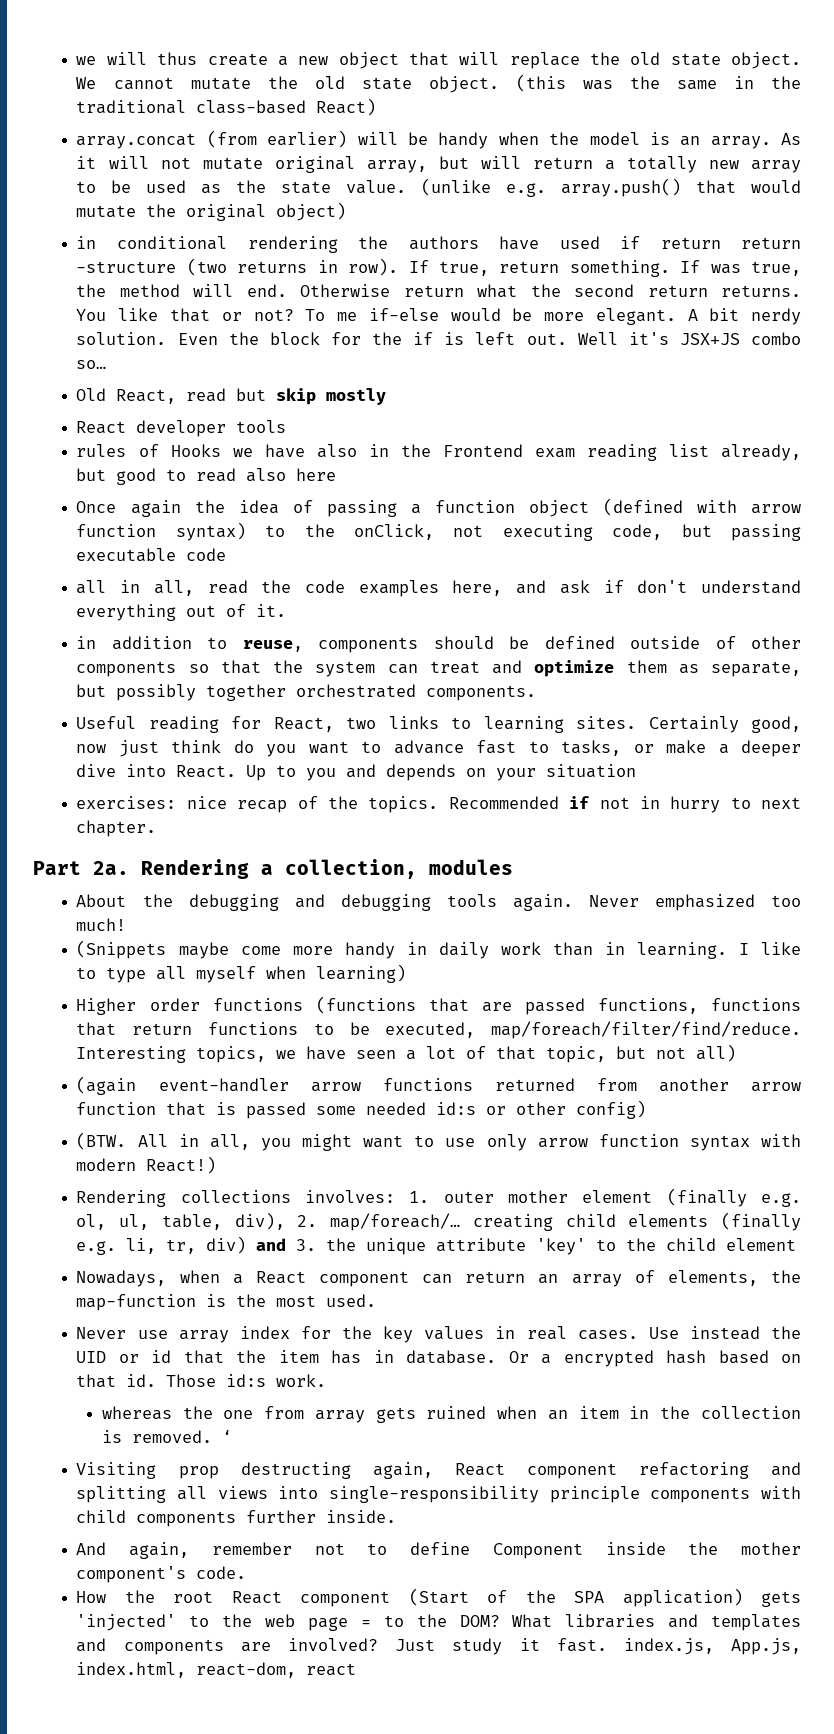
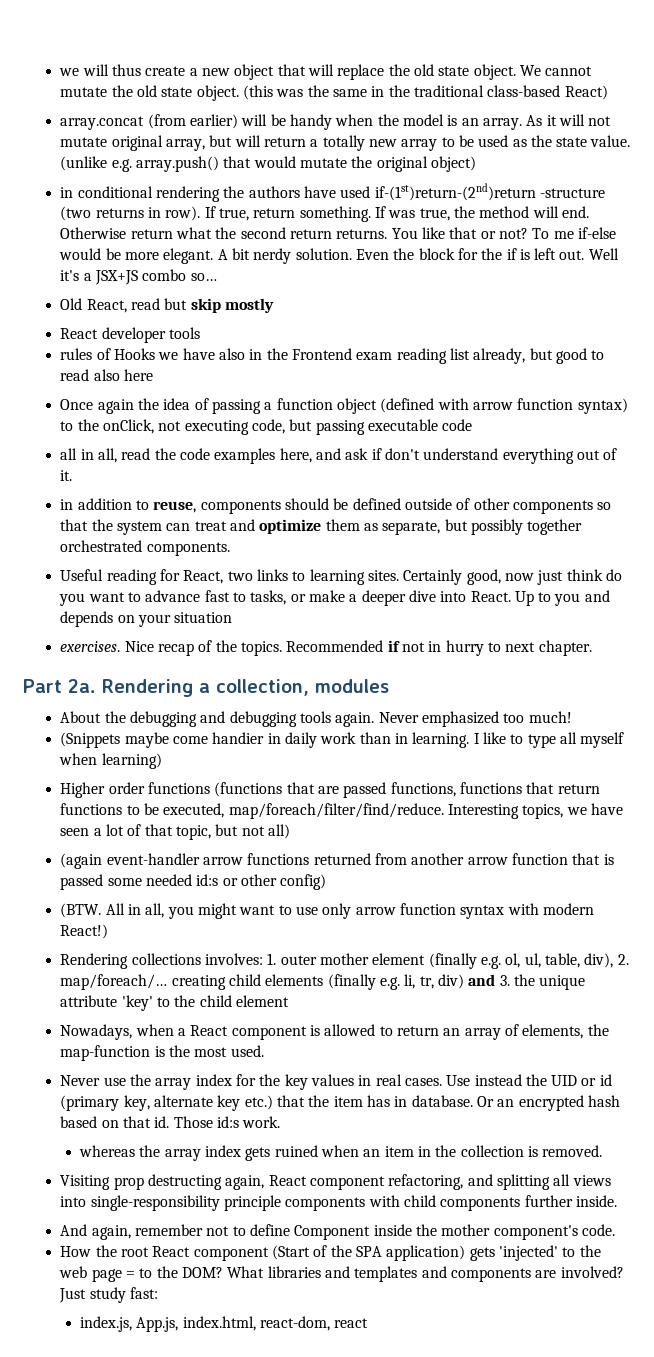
- in conditional rendering the authors have used if return return -structure (two returns in row).
+ in conditional rendering the authors have used if-(1st)return-(2nd)return -structure (two returns in row).
- Well it's JSX+JS combo so…
+ Well it's a JSX+JS combo so…
- exercises: nice recap of the topics.
+ exercises. Nice recap of the topics.
- (Snippets maybe come more handy in daily work than in learning.
+ (Snippets maybe come handier in daily work than in learning.
- Nowadays, when a React component can return an array of elements, the map-function is the most used.
+ Nowadays, when a React component is allowed to return an array of elements, the map-function is the most used.
- Never use array index for the key values in real cases.
+ Never use the array index for the key values in real cases.
- Use instead the UID or id that the item has in database.
+ Use instead the UID or id (primary key, alternate key etc.) that the item has in database.
- Or a encrypted hash based on that id.
+ Or an encrypted hash based on that id.
- whereas the one from array gets ruined when an item in the collection is removed. ‘
+ whereas the array index gets ruined when an item in the collection is removed.
- Visiting prop destructing again, React component refactoring and splitting all views into single-responsibility principle components with child components further inside.
+ Visiting prop destructing again, React component refactoring, and splitting all views into single-responsibility principle components with child components further inside.
- Just study it fast. index.js, App.js, index.html, react-dom, react
+ Just study fast:
+ index.js, App.js, index.html, react-dom, react

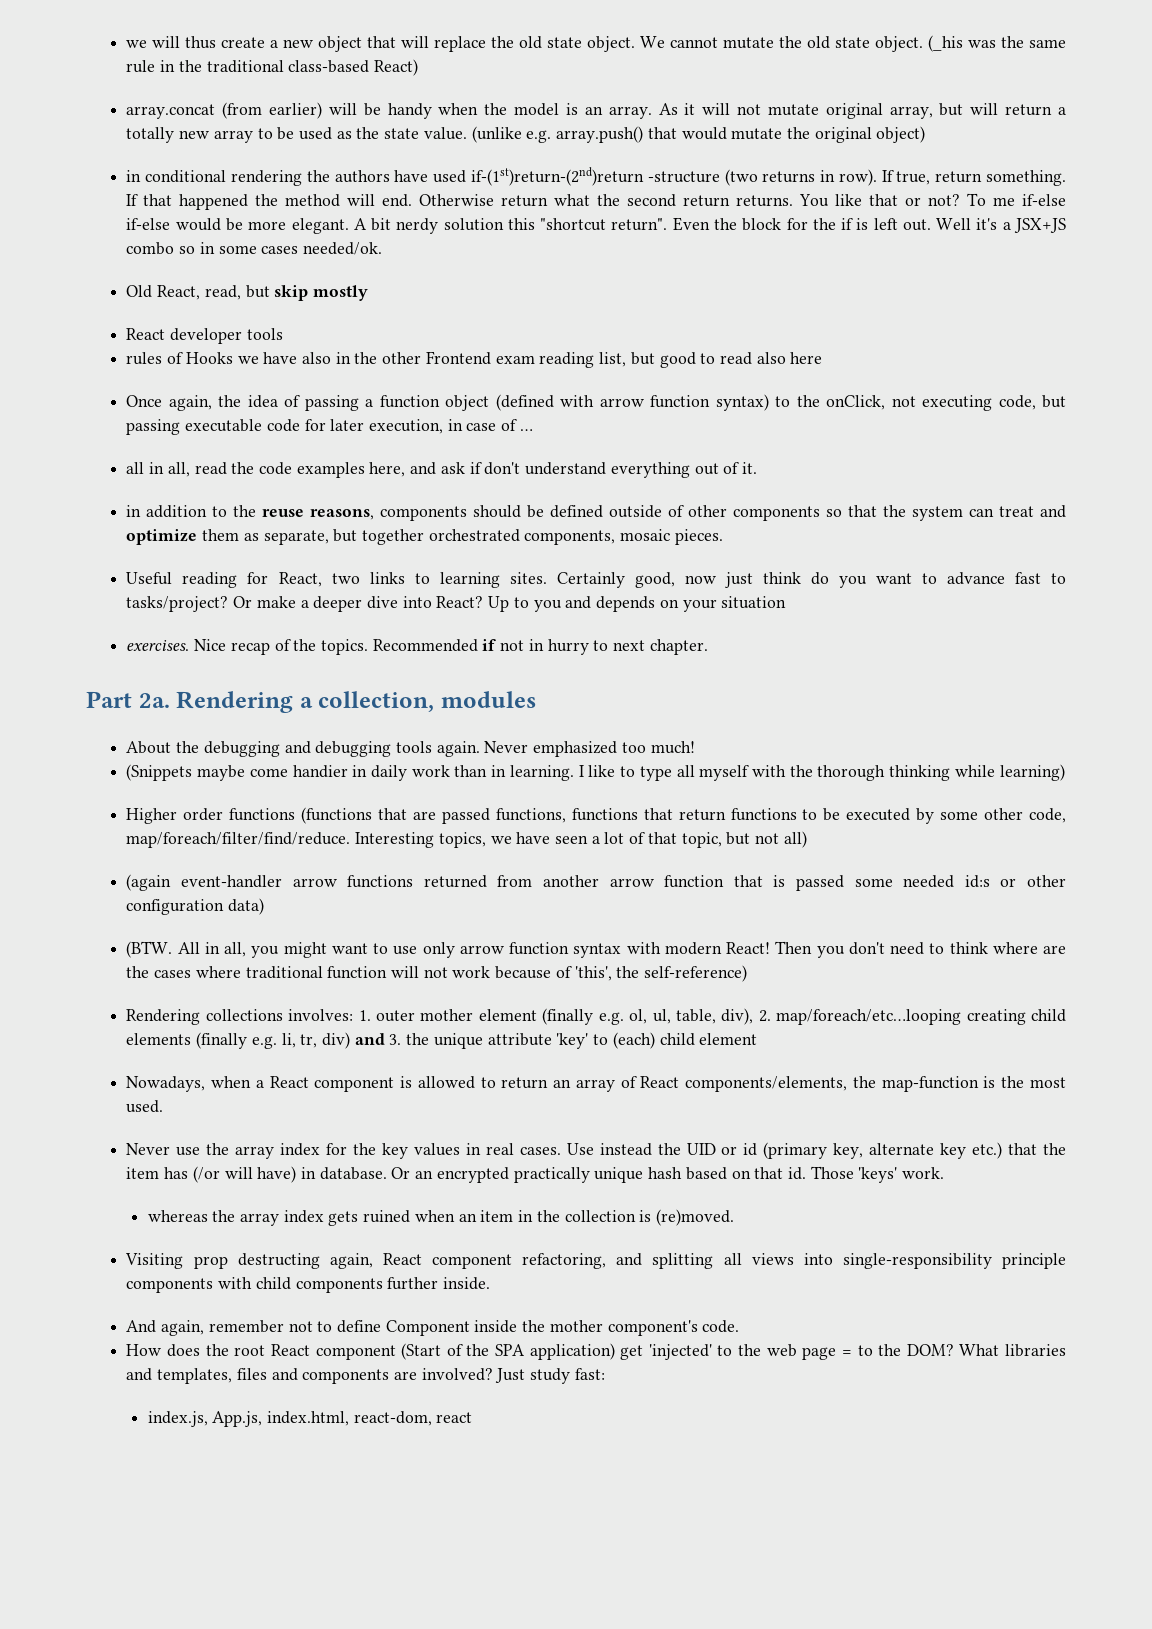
- (this was the same in the traditional class-based React)
+ (_his was the same rule in the traditional class-based React)
- If was true, the method will end.
+ If that happened the method will end.
- To me if-else would be more elegant.
+ To me if-else if-else would be more elegant.
- A bit nerdy solution.
+ A bit nerdy solution this "shortcut return".
- Well it's a JSX+JS combo so…
+ Well it's a JSX+JS combo so in some cases needed/ok.
- Old React, read but skip mostly
+ Old React, read, but skip mostly
- rules of Hooks we have also in the Frontend exam reading list already, but good to read also here
+ rules of Hooks we have also in the other Frontend exam reading list, but good to read also here
- Once again the idea of passing a function object (defined with arrow function syntax) to the onClick, not executing code, but passing executable code
+ Once again, the idea of passing a function object (defined with arrow function syntax) to the onClick, not executing code, but passing executable code for later execution, in case of …
- in addition to reuse, components should be defined outside of other components so that the system can treat and optimize them as separate, but possibly together orchestrated components.
+ in addition to the reuse reasons, components should be defined outside of other components so that the system can treat and optimize them as separate, but together orchestrated components, mosaic pieces.
- Certainly good, now just think do you want to advance fast to tasks, or make a deeper dive into React.
+ Certainly good, now just think do you want to advance fast to tasks/project? Or make a deeper dive into React?
- I like to type all myself when learning)
+ I like to type all myself with the thorough thinking while learning)
- Higher order functions (functions that are passed functions, functions that return functions to be executed, map/foreach/filter/find/reduce.
+ Higher order functions (functions that are passed functions, functions that return functions to be executed by some other code, map/foreach/filter/find/reduce.
- (again event-handler arrow functions returned from another arrow function that is passed some needed id:s or other config)
+ (again event-handler arrow functions returned from another arrow function that is passed some needed id:s or other configuration data)
- (BTW. All in all, you might want to use only arrow function syntax with modern React!)
+ (BTW. All in all, you might want to use only arrow function syntax with modern React! Then you don't need to think where are the cases where traditional function will not work because of 'this', the self-reference)
- Rendering collections involves: 1. outer mother element (finally e.g. ol, ul, table, div), 2. map/foreach/… creating child elements (finally e.g. li, tr, div) and 3. the unique attribute 'key' to the child element
+ Rendering collections involves: 1. outer mother element (finally e.g. ol, ul, table, div), 2. map/foreach/etc…looping creating child elements (finally e.g. li, tr, div) and 3. the unique attribute 'key' to (each) child element
- Nowadays, when a React component is allowed to return an array of elements, the map-function is the most used.
+ Nowadays, when a React component is allowed to return an array of React components/elements, the map-function is the most used.
- Use instead the UID or id (primary key, alternate key etc.) that the item has in database.
+ Use instead the UID or id (primary key, alternate key etc.) that the item has (/or will have) in database.
- Or an encrypted hash based on that id.
+ Or an encrypted practically unique hash based on that id.
- Those id:s work.
+ Those 'keys' work.
- whereas the array index gets ruined when an item in the collection is removed.
+ whereas the array index gets ruined when an item in the collection is (re)moved.
- How the root React component (Start of the SPA application) gets 'injected' to the web page = to the DOM?
+ How does the root React component (Start of the SPA application) get 'injected' to the web page = to the DOM?
- What libraries and templates and components are involved?
+ What libraries and templates, files and components are involved?

